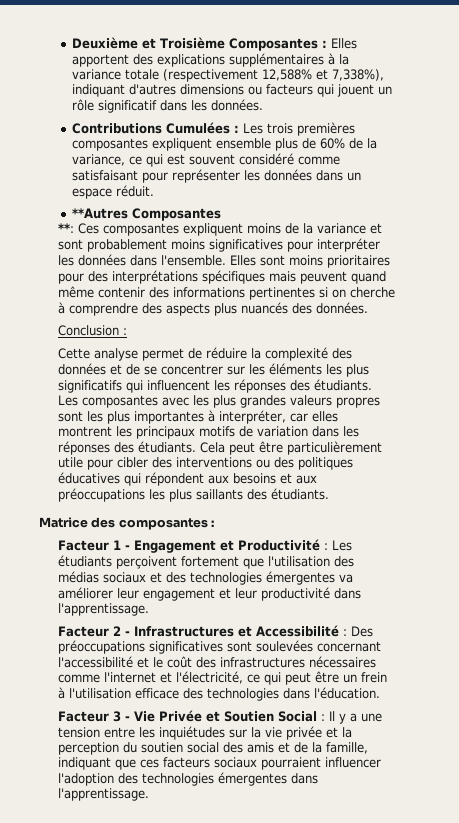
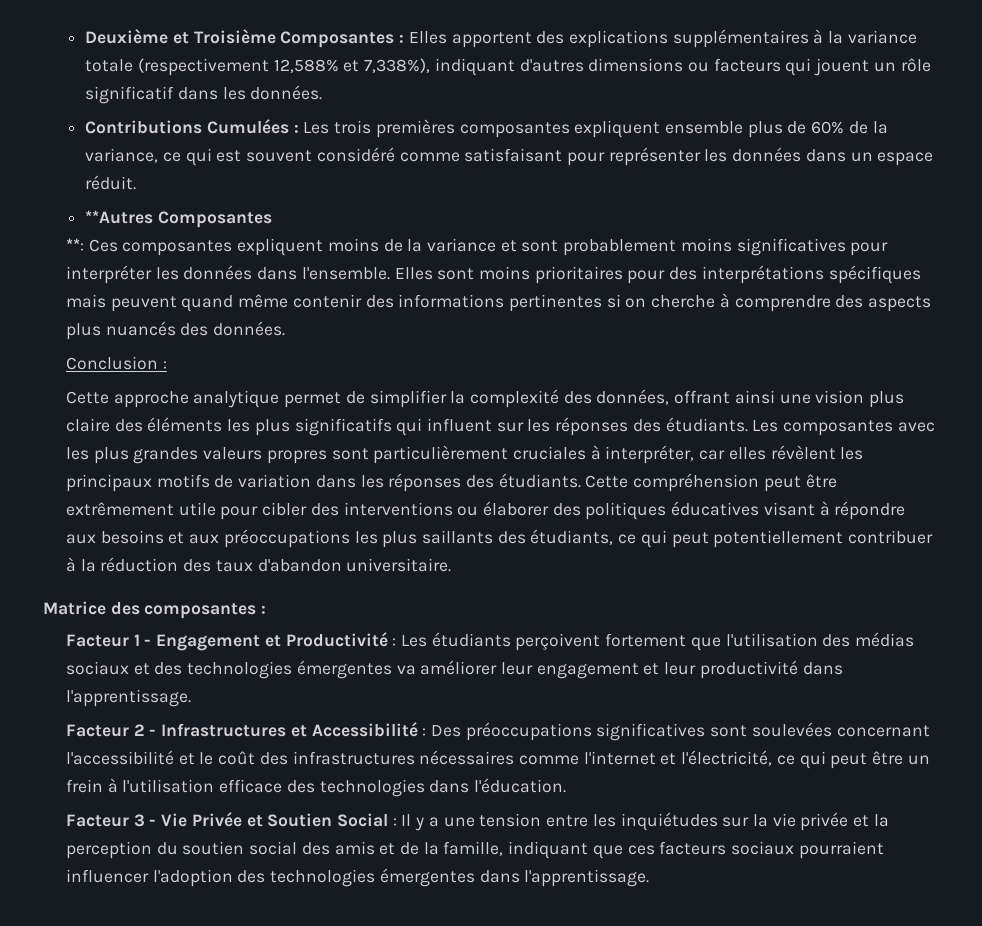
- Cette analyse permet de réduire la complexité des données et de se concentrer sur les éléments les plus significatifs qui influencent les réponses des étudiants.
+ Cette approche analytique permet de simplifier la complexité des données, offrant ainsi une vision plus claire des éléments les plus significatifs qui influent sur les réponses des étudiants.
- Les composantes avec les plus grandes valeurs propres sont les plus importantes à interpréter, car elles montrent les principaux motifs de variation dans les réponses des étudiants.
+ Les composantes avec les plus grandes valeurs propres sont particulièrement cruciales à interpréter, car elles révèlent les principaux motifs de variation dans les réponses des étudiants.
- Cela peut être particulièrement utile pour cibler des interventions ou des politiques éducatives qui répondent aux besoins et aux préoccupations les plus saillants des étudiants.
+ Cette compréhension peut être extrêmement utile pour cibler des interventions ou élaborer des politiques éducatives visant à répondre aux besoins et aux préoccupations les plus saillants des étudiants, ce qui peut potentiellement contribuer à la réduction des taux d'abandon universitaire.

